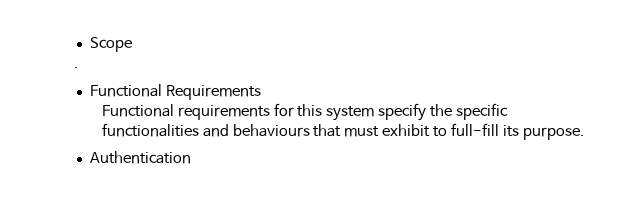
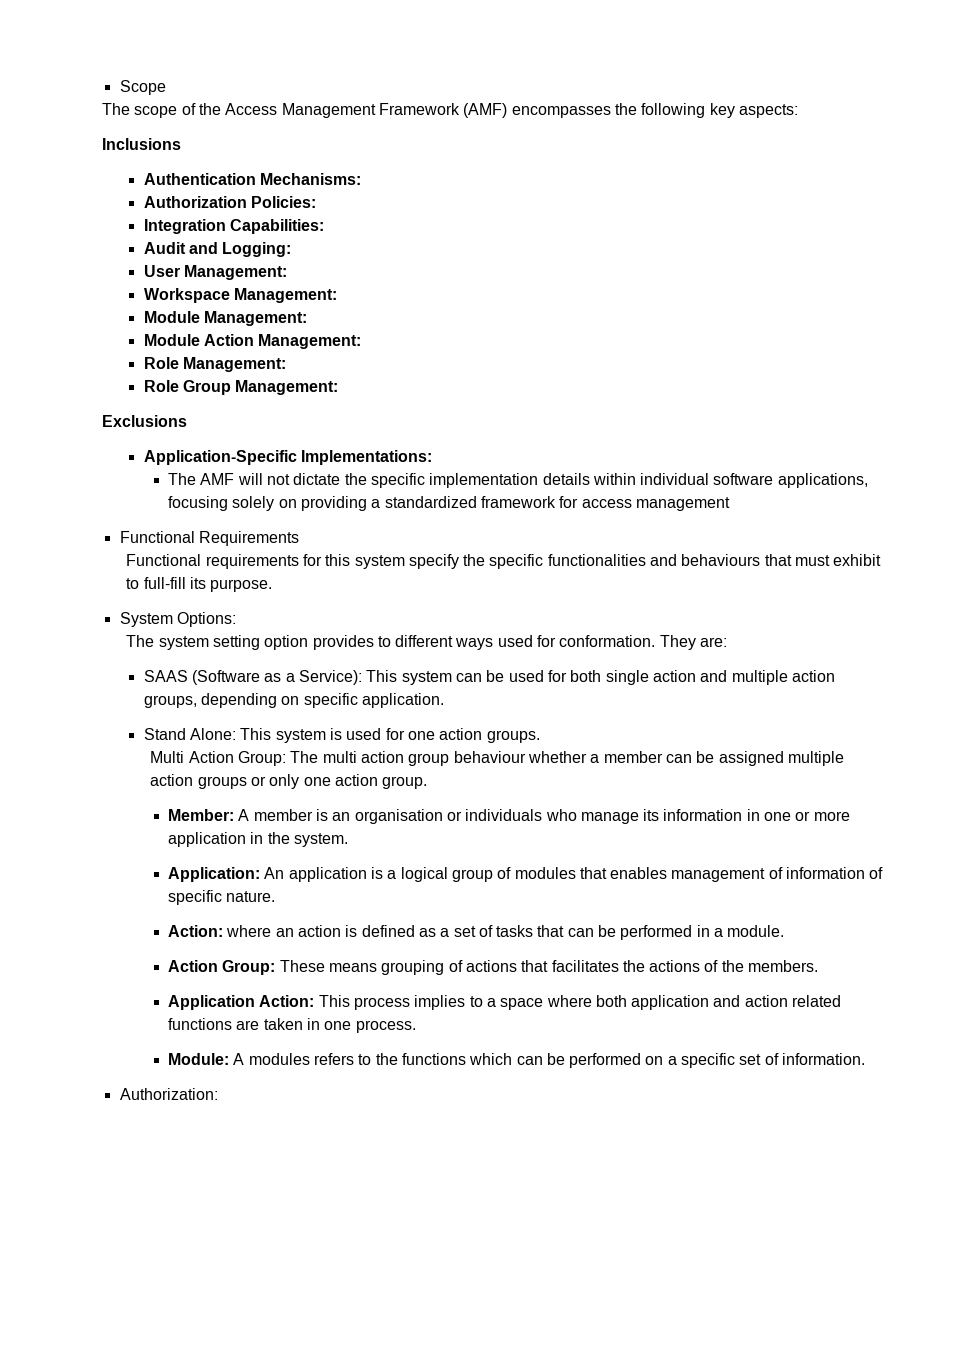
- .
+ The scope of the Access Management Framework (AMF) encompasses the following key aspects:
+ Inclusions
+ Authentication Mechanisms:
+ Authorization Policies:
+ Integration Capabilities:
+ Audit and Logging:
+ User Management:
+ Workspace Management:
+ Module Management:
+ Module Action Management:
+ Role Management:
+ Role Group Management:
+ Exclusions
+ Application-Specific Implementations:
+ The AMF will not dictate the specific implementation details within individual software applications, focusing solely on providing a standardized framework for access management
- Authentication
+ System Options:
+ The system setting option provides to different ways used for conformation. They are:
+ SAAS (Software as a Service): This system can be used for both single action and multiple action groups, depending on specific application.
+ Stand Alone: This system is used for one action groups.
+ Multi Action Group: The multi action group behaviour whether a member can be assigned multiple action groups or only one action group.
+ Member: A member is an organisation or individuals who manage its information in one or more application in the system.
+ Application: An application is a logical group of modules that enables management of information of specific nature.
+ Action: where an action is defined as a set of tasks that can be performed in a module.
+ Action Group: These means grouping of actions that facilitates the actions of the members.
+ Application Action: This process implies to a space where both application and action related functions are taken in one process.
+ Module: A modules refers to the functions which can be performed on a specific set of information.
+ Authorization:

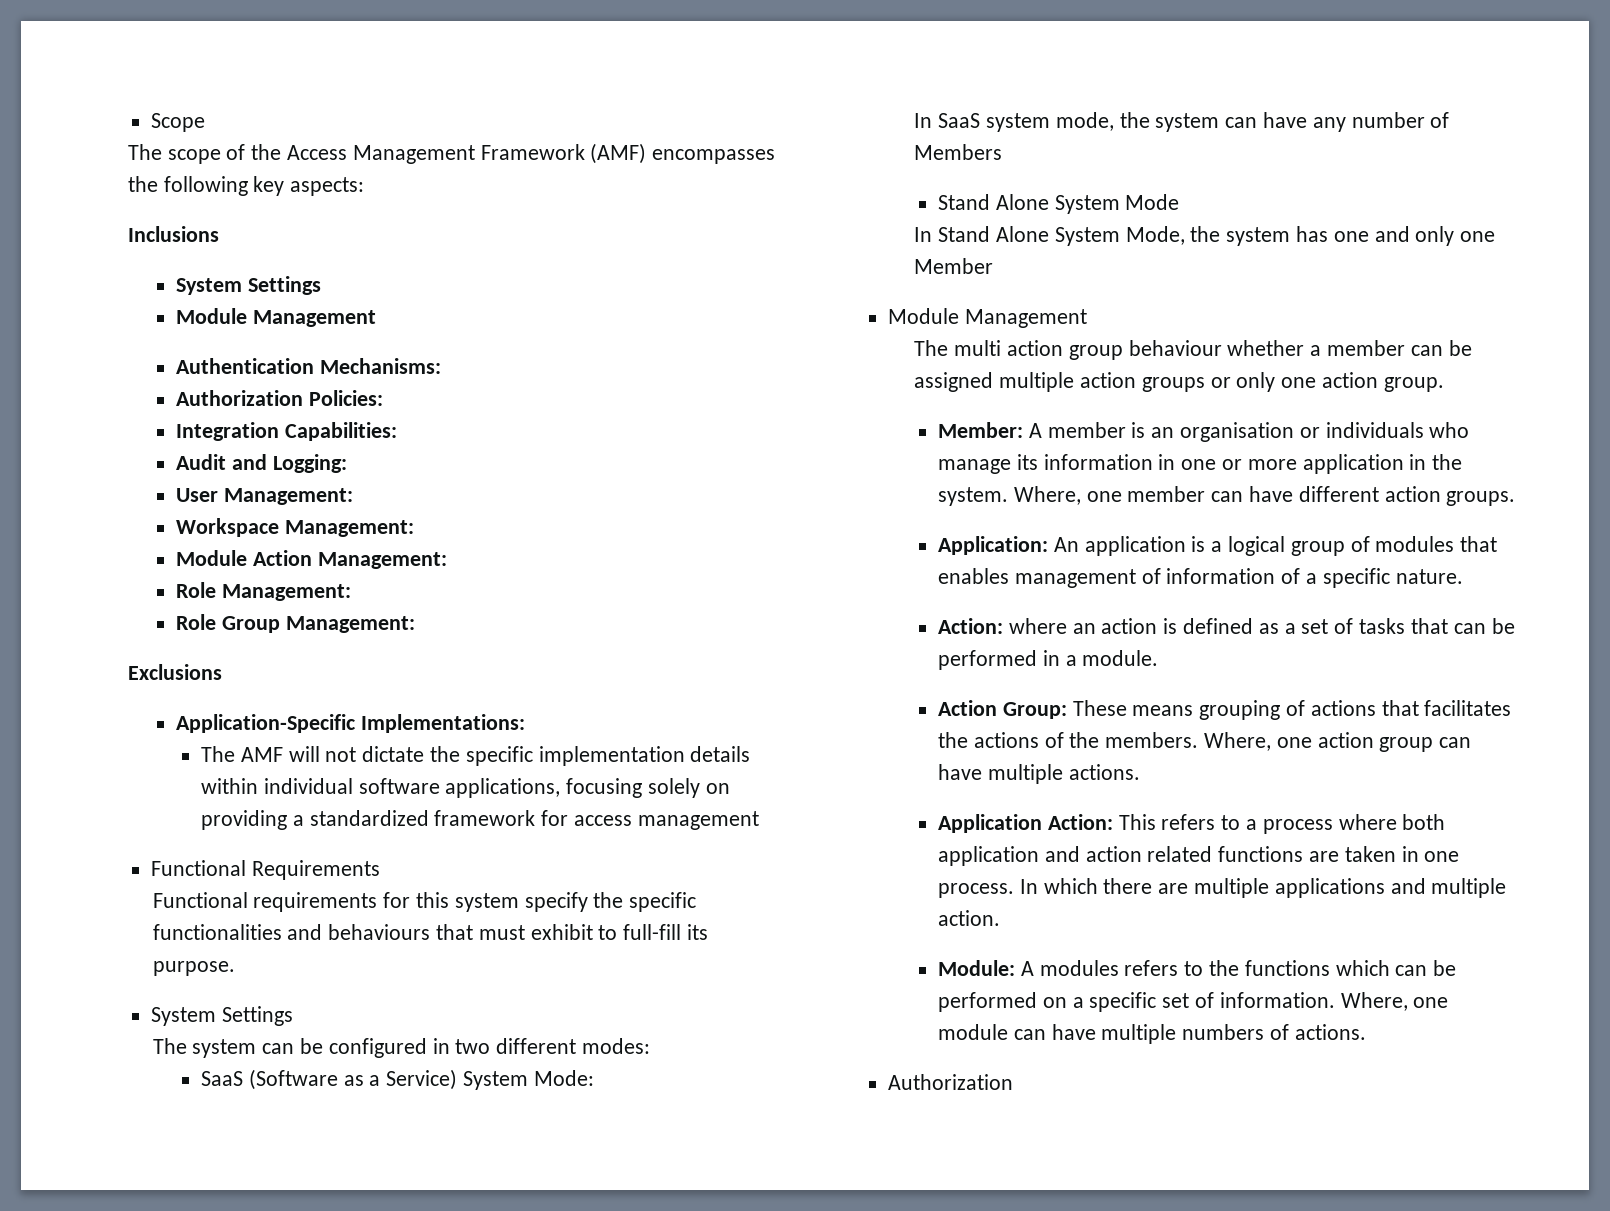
  Inclusions
+ System Settings
+ Module Management
- Module Management:
  Functional requirements for this system specify the specific functionalities and behaviours that must exhibit to full-fill its purpose.
- System Options:
+ System Settings
- The system setting option provides to different ways used for conformation. They are:
- SAAS (Software as a Service): This system can be used for both single action and multiple action groups, depending on specific application.
- Stand Alone: This system is used for one action groups.
- Multi Action Group: The multi action group behaviour whether a member can be assigned multiple action groups or only one action group.
+ The system can be configured in two different modes:
+ SaaS (Software as a Service) System Mode:
+ In SaaS system mode, the system can have any number of Members
+ Stand Alone System Mode
+ In Stand Alone System Mode, the system has one and only one Member
+ Module Management
+ The multi action group behaviour whether a member can be assigned multiple action groups or only one action group.
+ Where, one member can have different action groups.
- Application: An application is a logical group of modules that enables management of information of specific nature.
+ Application: An application is a logical group of modules that enables management of information of a specific nature.
+ Where, one action group can have multiple actions.
- Application Action: This process implies to a space where both application and action related functions are taken in one process.
+ Application Action: This refers to a process where both application and action related functions are taken in one process. In which there are multiple applications and multiple action.
- Module: A modules refers to the functions which can be performed on a specific set of information.
- Authorization:
+ Module: A modules refers to the functions which can be performed on a specific set of information. Where, one module can have multiple numbers of actions.
+ Authorization

